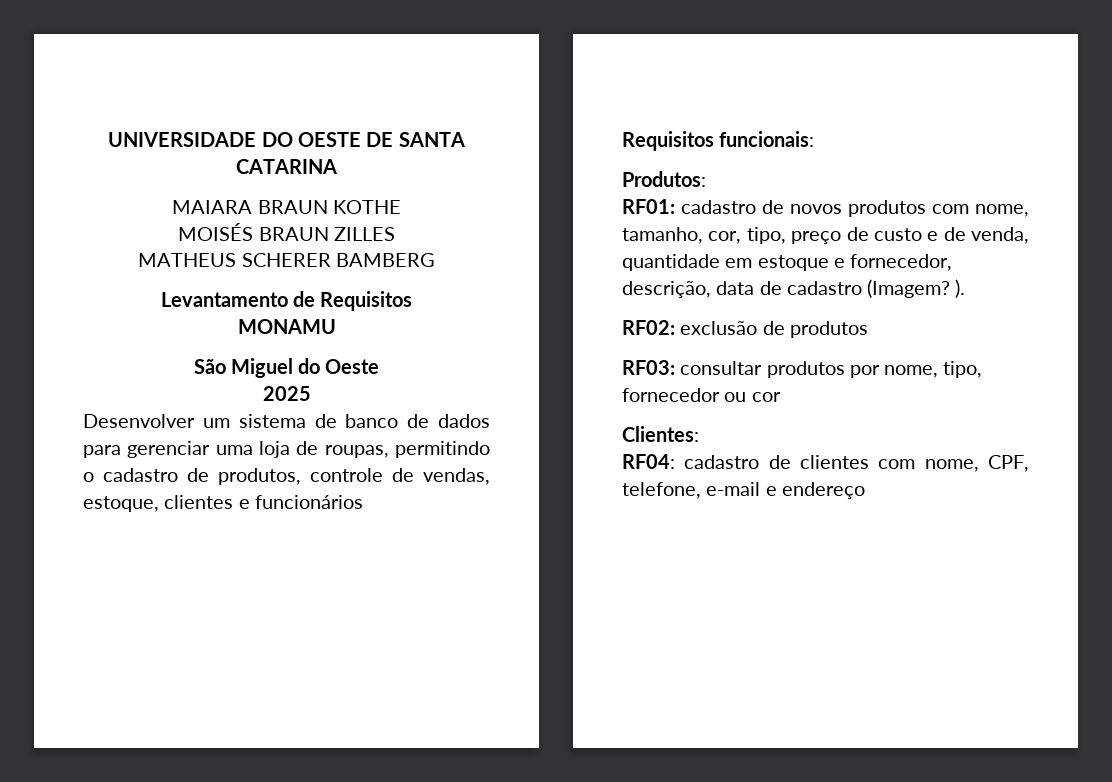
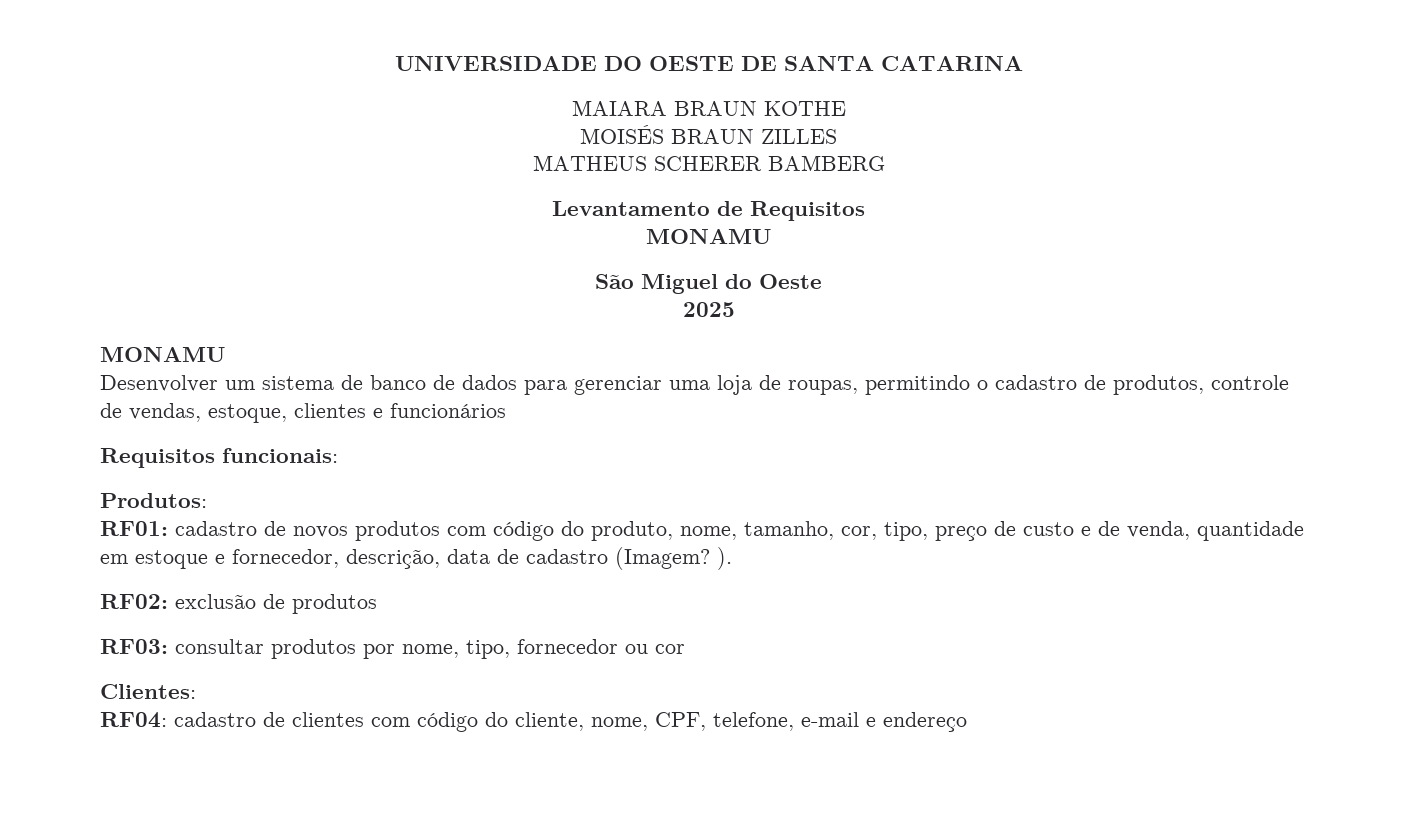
  2025
+ MONAMU
- RF01: cadastro de novos produtos com nome, tamanho, cor, tipo, preço de custo e de venda, quantidade em estoque e fornecedor, descrição, data de cadastro (Imagem? ).
+ RF01: cadastro de novos produtos com código do produto, nome, tamanho, cor, tipo, preço de custo e de venda, quantidade em estoque e fornecedor, descrição, data de cadastro (Imagem? ).
- RF04: cadastro de clientes com nome, CPF, telefone, e-mail e endereço
+ RF04: cadastro de clientes com código do cliente, nome, CPF, telefone, e-mail e endereço

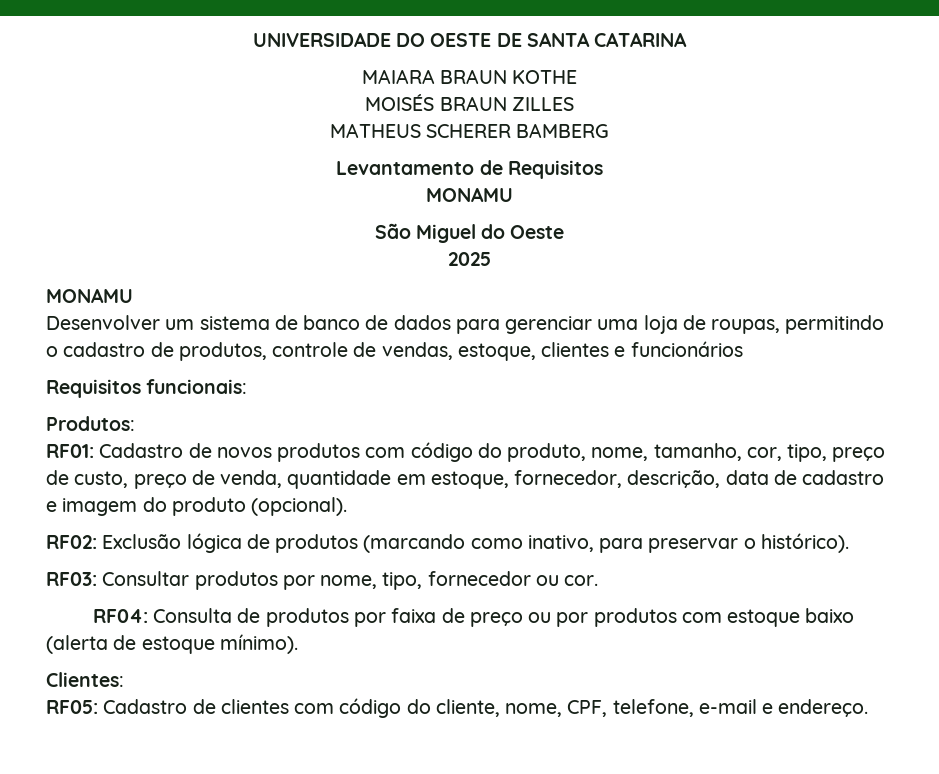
- RF01: cadastro de novos produtos com código do produto, nome, tamanho, cor, tipo, preço de custo e de venda, quantidade em estoque e fornecedor, descrição, data de cadastro (Imagem? ).
+ RF01: Cadastro de novos produtos com código do produto, nome, tamanho, cor, tipo, preço de custo, preço de venda, quantidade em estoque, fornecedor, descrição, data de cadastro e imagem do produto (opcional).
- RF02: exclusão de produtos
+ RF02: Exclusão lógica de produtos (marcando como inativo, para preservar o histórico).
- RF03: consultar produtos por nome, tipo, fornecedor ou cor
+ RF03: Consultar produtos por nome, tipo, fornecedor ou cor.
+ RF04: Consulta de produtos por faixa de preço ou por produtos com estoque baixo (alerta de estoque mínimo).
- RF04: cadastro de clientes com código do cliente, nome, CPF, telefone, e-mail e endereço
+ RF05: Cadastro de clientes com código do cliente, nome, CPF, telefone, e-mail e endereço.

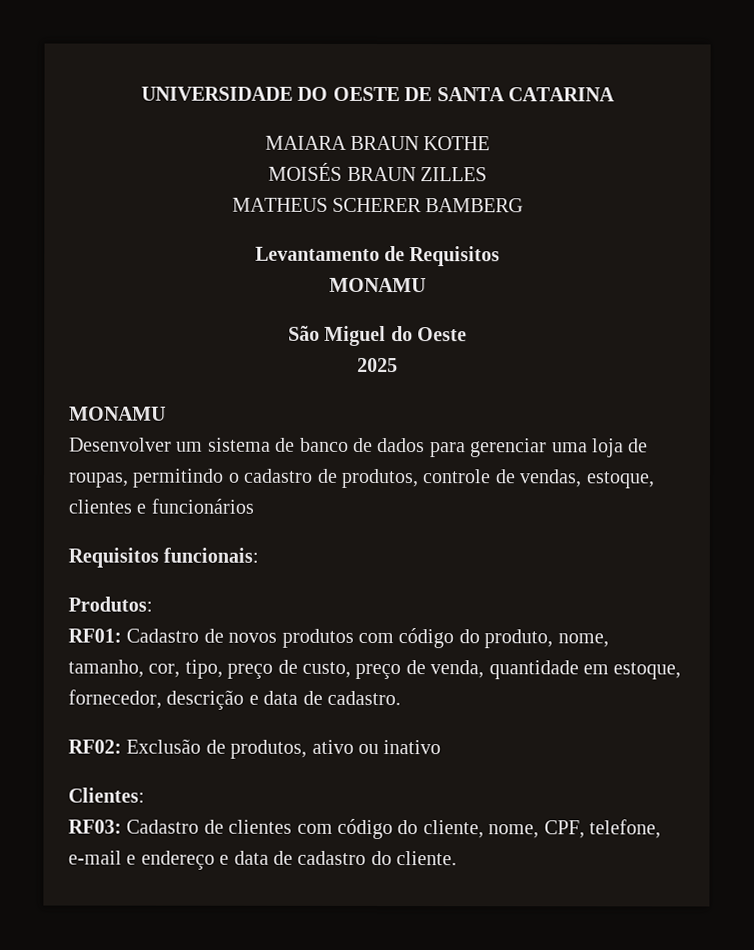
- RF01: Cadastro de novos produtos com código do produto, nome, tamanho, cor, tipo, preço de custo, preço de venda, quantidade em estoque, fornecedor, descrição, data de cadastro e imagem do produto (opcional).
- RF02: Exclusão lógica de produtos (marcando como inativo, para preservar o histórico).
- RF03: Consultar produtos por nome, tipo, fornecedor ou cor.
- RF04: Consulta de produtos por faixa de preço ou por produtos com estoque baixo (alerta de estoque mínimo).
+ RF01: Cadastro de novos produtos com código do produto, nome, tamanho, cor, tipo, preço de custo, preço de venda, quantidade em estoque, fornecedor, descrição e data de cadastro.
+ RF02: Exclusão de produtos, ativo ou inativo
- RF05: Cadastro de clientes com código do cliente, nome, CPF, telefone, e-mail e endereço.
+ RF03: Cadastro de clientes com código do cliente, nome, CPF, telefone, e-mail e endereço e data de cadastro do cliente.

